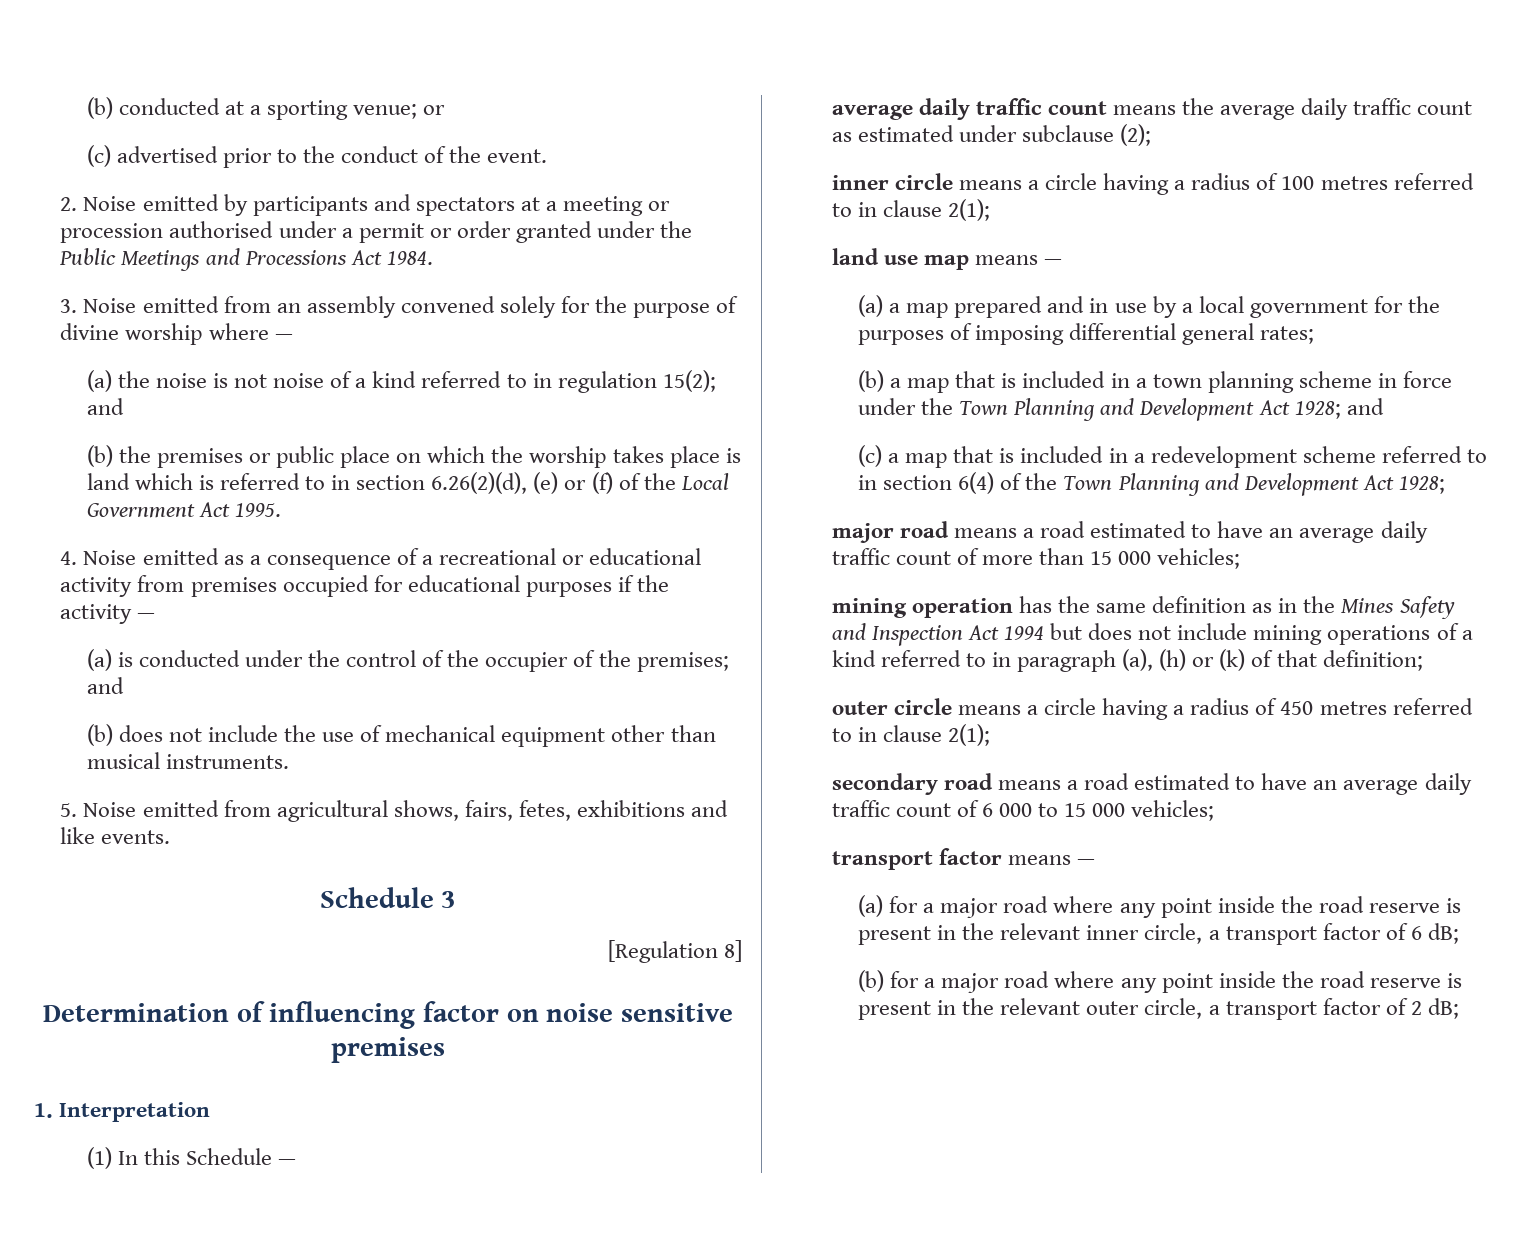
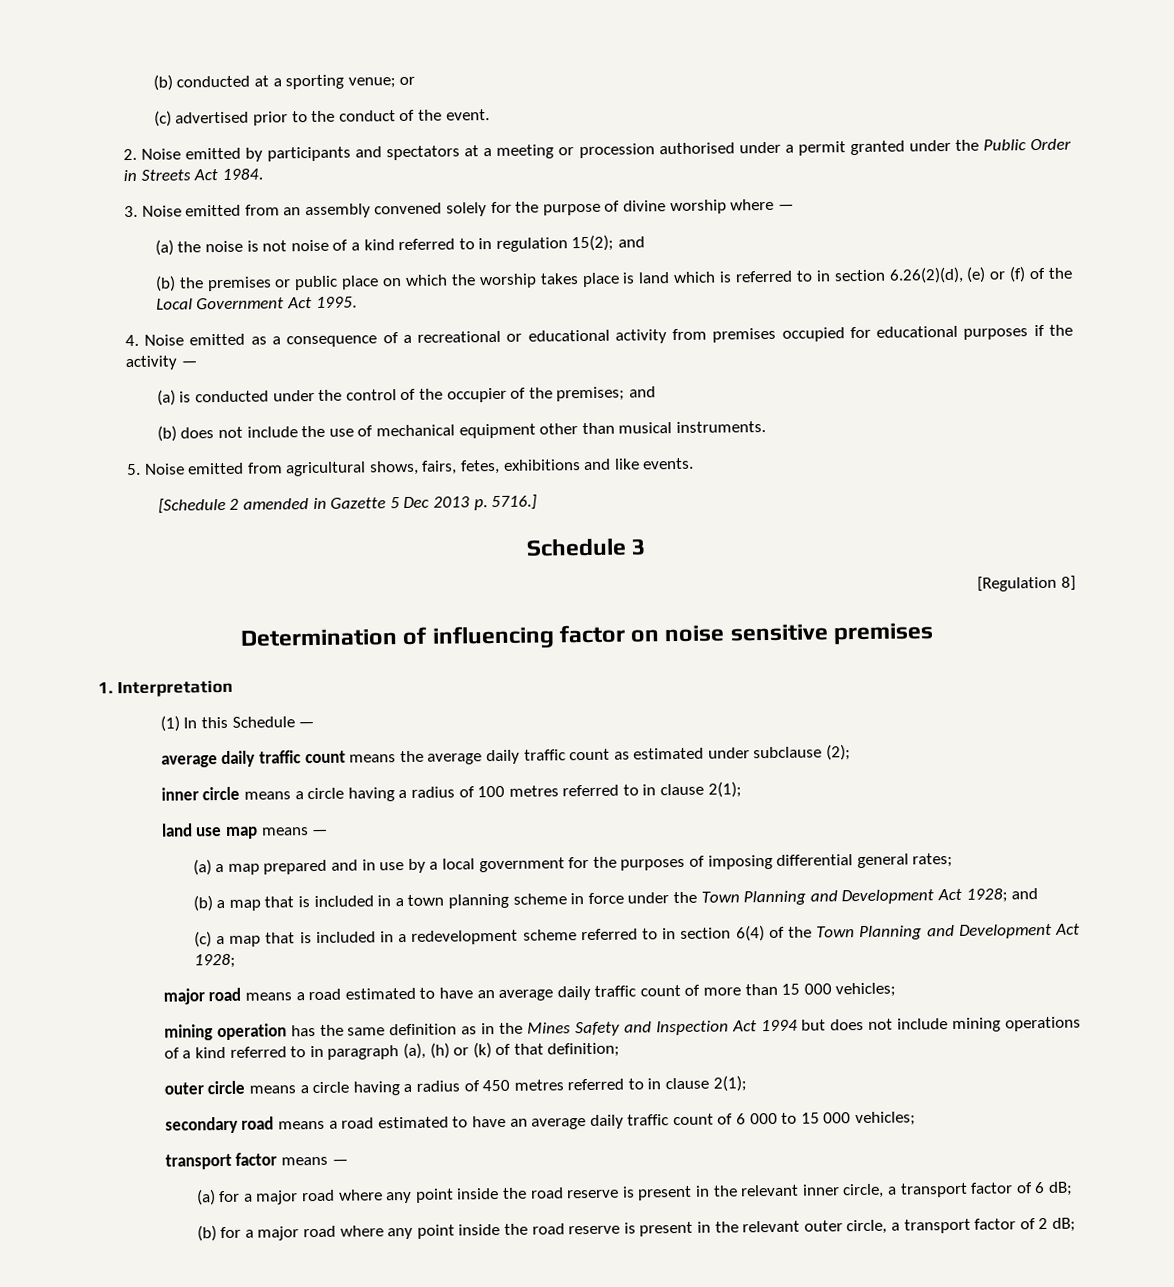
- 2. Noise emitted by participants and spectators at a meeting or procession authorised under a permit or order granted under the Public Meetings and Processions Act 1984.
+ 2. Noise emitted by participants and spectators at a meeting or procession authorised under a permit granted under the Public Order in Streets Act 1984.
+ [Schedule 2 amended in Gazette 5 Dec 2013 p. 5716.]

